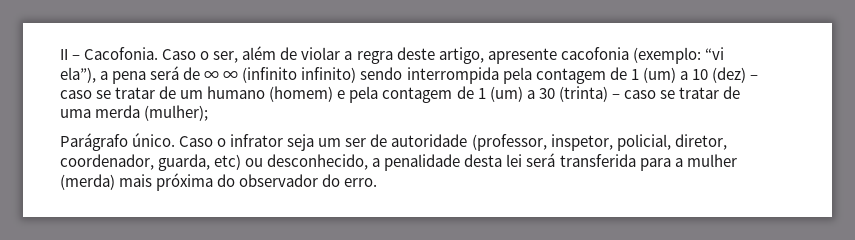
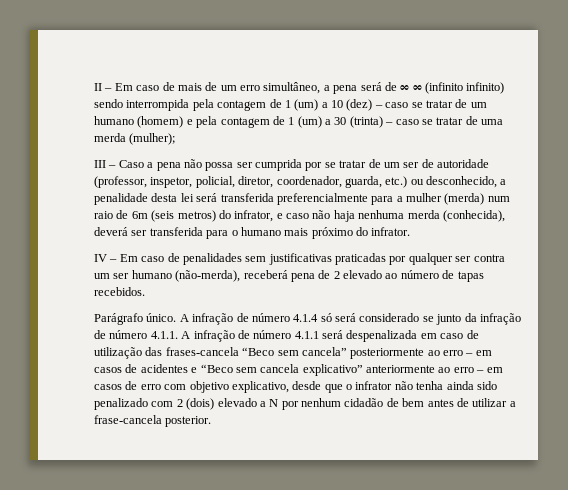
- II – Cacofonia. Caso o ser, além de violar a regra deste artigo, apresente cacofonia (exemplo: “vi ela”), a pena será de ∞ ∞ (infinito infinito) sendo interrompida pela contagem de 1 (um) a 10 (dez) – caso se tratar de um humano (homem) e pela contagem de 1 (um) a 30 (trinta) – caso se tratar de uma merda (mulher);
+ II – Em caso de mais de um erro simultâneo, a pena será de ∞ ∞ (infinito infinito) sendo interrompida pela contagem de 1 (um) a 10 (dez) – caso se tratar de um humano (homem) e pela contagem de 1 (um) a 30 (trinta) – caso se tratar de uma merda (mulher);
- Parágrafo único. Caso o infrator seja um ser de autoridade (professor, inspetor, policial, diretor, coordenador, guarda, etc) ou desconhecido, a penalidade desta lei será transferida para a mulher (merda) mais próxima do observador do erro.
+ III – Caso a pena não possa ser cumprida por se tratar de um ser de autoridade (professor, inspetor, policial, diretor, coordenador, guarda, etc.) ou desconhecido, a penalidade desta lei será transferida preferencialmente para a mulher (merda) num raio de 6m (seis metros) do infrator, e caso não haja nenhuma merda (conhecida), deverá ser transferida para o humano mais próximo do infrator.
+ IV – Em caso de penalidades sem justificativas praticadas por qualquer ser contra um ser humano (não-merda), receberá pena de 2 elevado ao número de tapas recebidos.
+ Parágrafo único. A infração de número 4.1.4 só será considerado se junto da infração de número 4.1.1. A infração de número 4.1.1 será despenalizada em caso de utilização das frases-cancela “Beco sem cancela” posteriormente ao erro – em casos de acidentes e “Beco sem cancela explicativo” anteriormente ao erro – em casos de erro com objetivo explicativo, desde que o infrator não tenha ainda sido penalizado com 2 (dois) elevado a N por nenhum cidadão de bem antes de utilizar a frase-cancela posterior.

